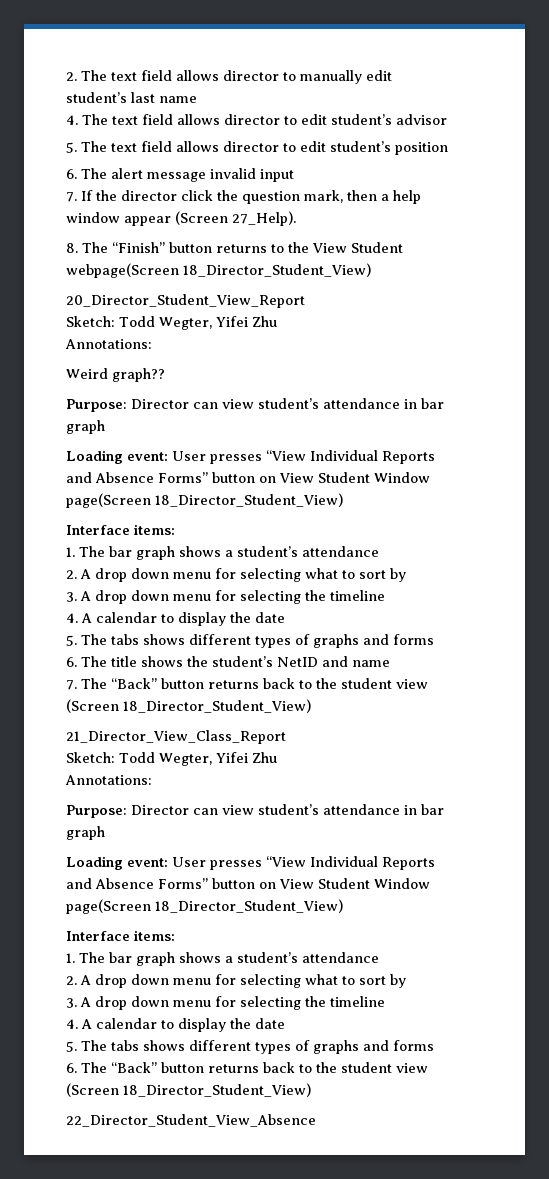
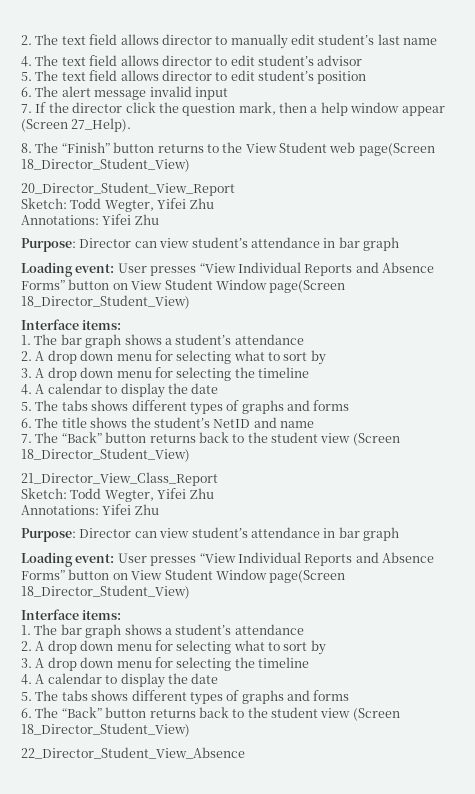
- 8. The “Finish” button returns to the View Student webpage(Screen 18_Director_Student_View)
+ 8. The “Finish” button returns to the View Student web page(Screen 18_Director_Student_View)
  20_Director_Student_View_Report
  Sketch: Todd Wegter, Yifei Zhu
- Annotations:
- Weird graph??
+ Annotations: Yifei Zhu
  21_Director_View_Class_Report
  Sketch: Todd Wegter, Yifei Zhu
- Annotations:
+ Annotations: Yifei Zhu

